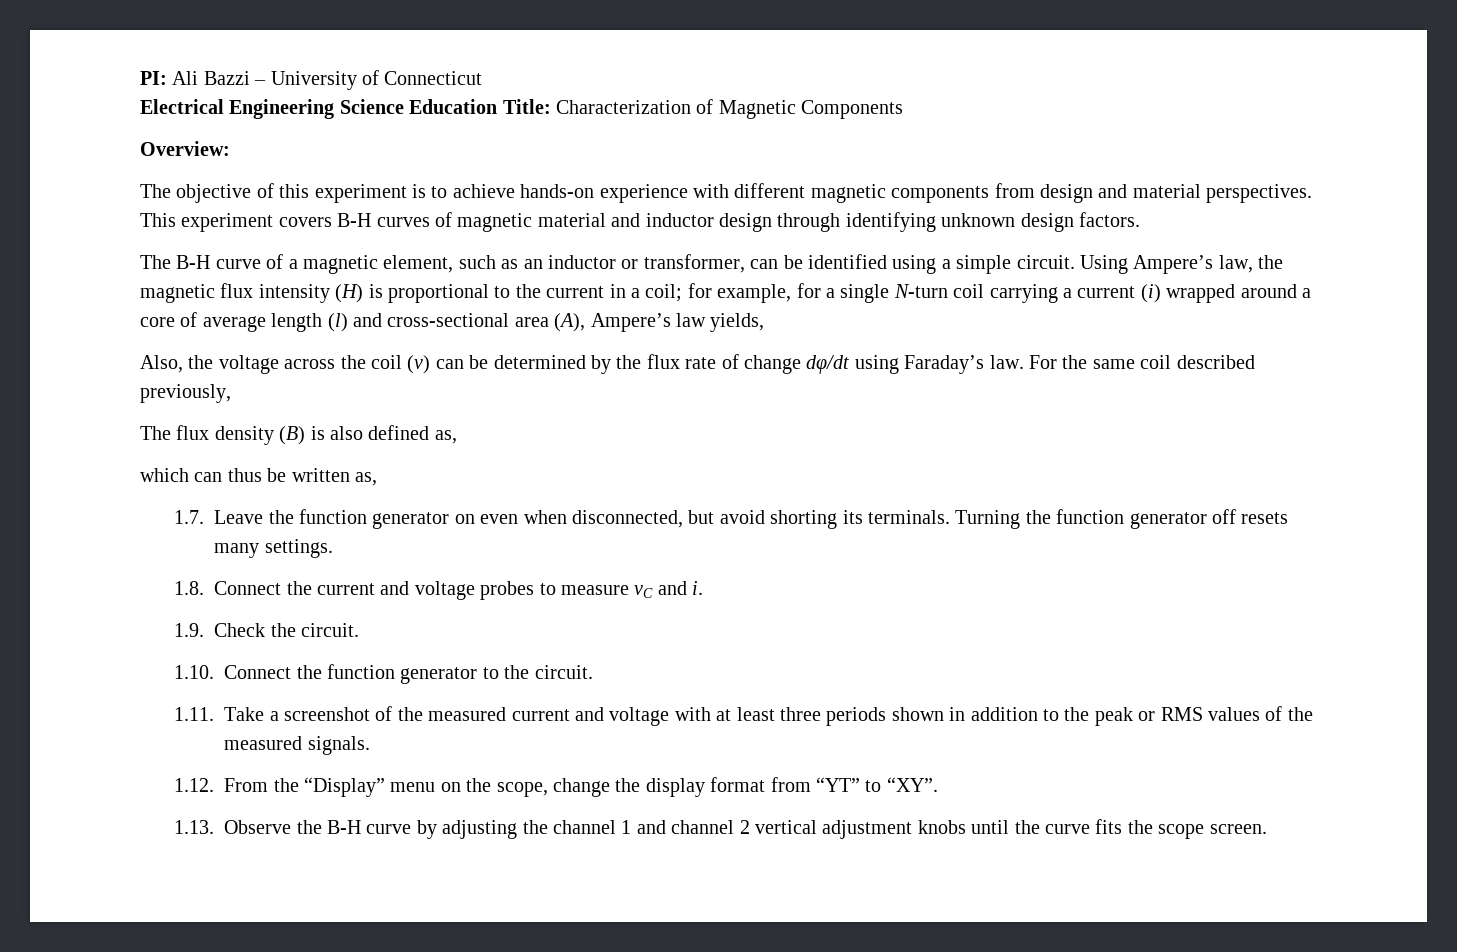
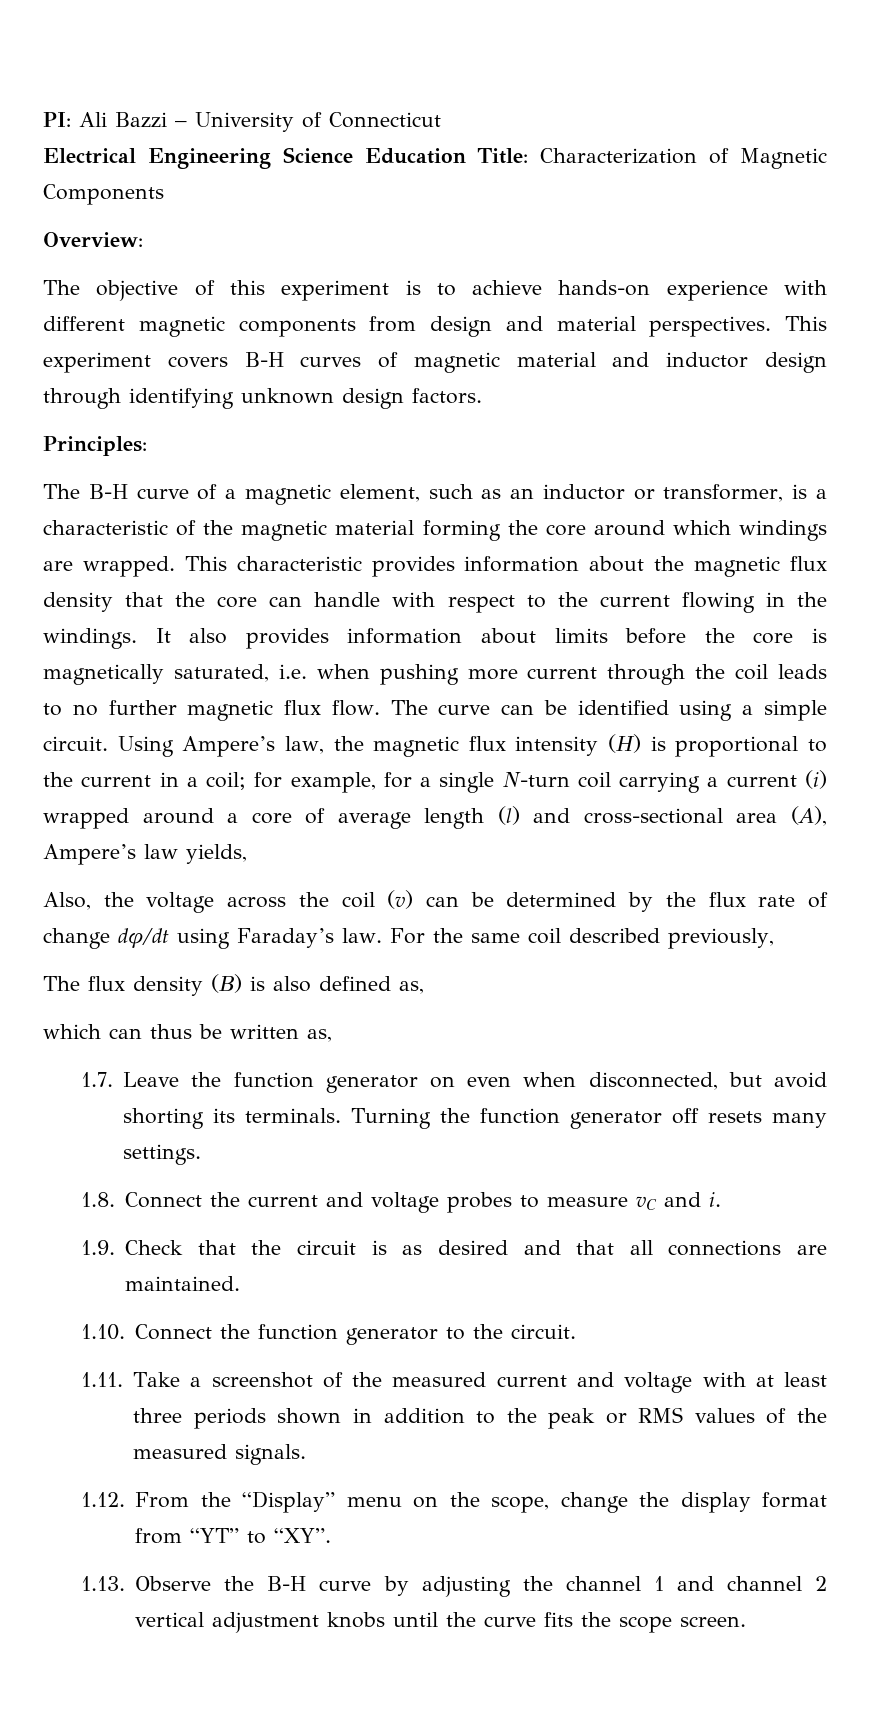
+ Principles:
- The B-H curve of a magnetic element, such as an inductor or transformer, can be identified using a simple circuit.
+ The B-H curve of a magnetic element, such as an inductor or transformer, is a characteristic of the magnetic material forming the core around which windings are wrapped. This characteristic provides information about the magnetic flux density that the core can handle with respect to the current flowing in the windings. It also provides information about limits before the core is magnetically saturated, i.e. when pushing more current through the coil leads to no further magnetic flux flow. The curve can be identified using a simple circuit.
- 1.9. Check the circuit.
+ 1.9. Check that the circuit is as desired and that all connections are maintained.

